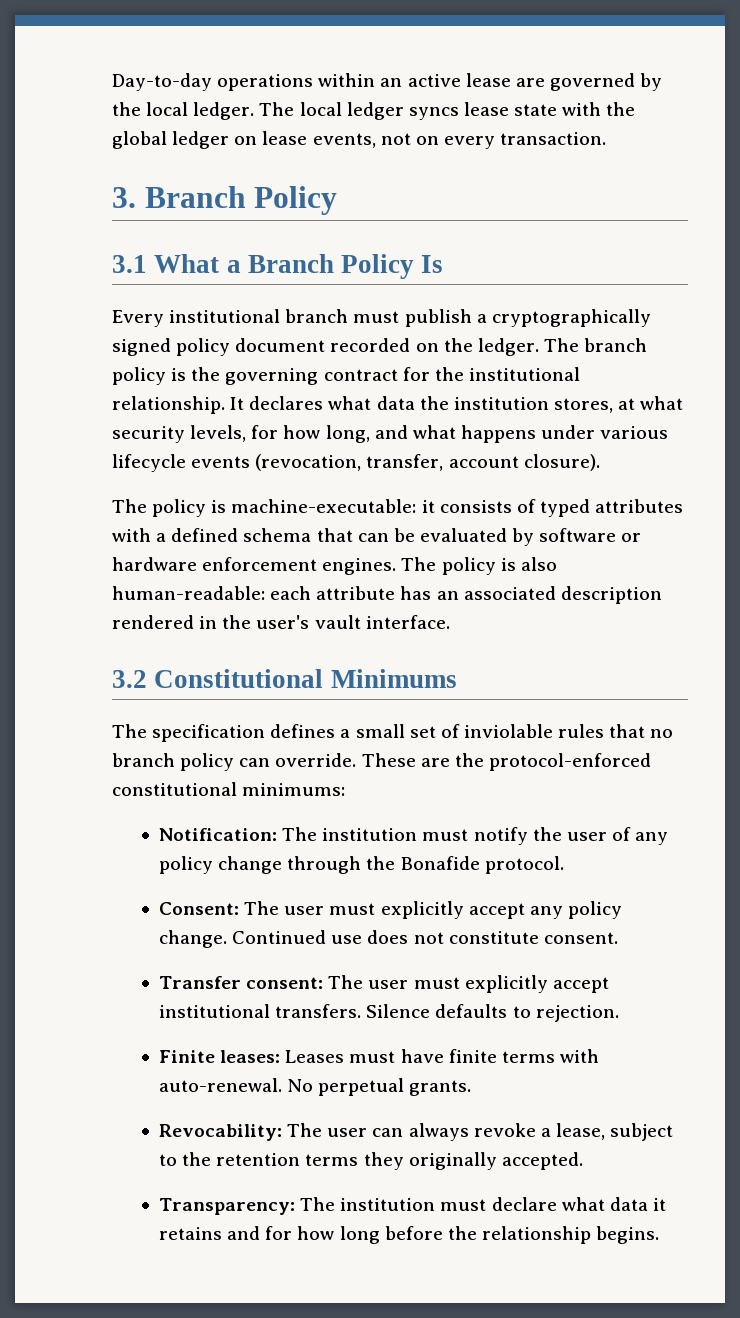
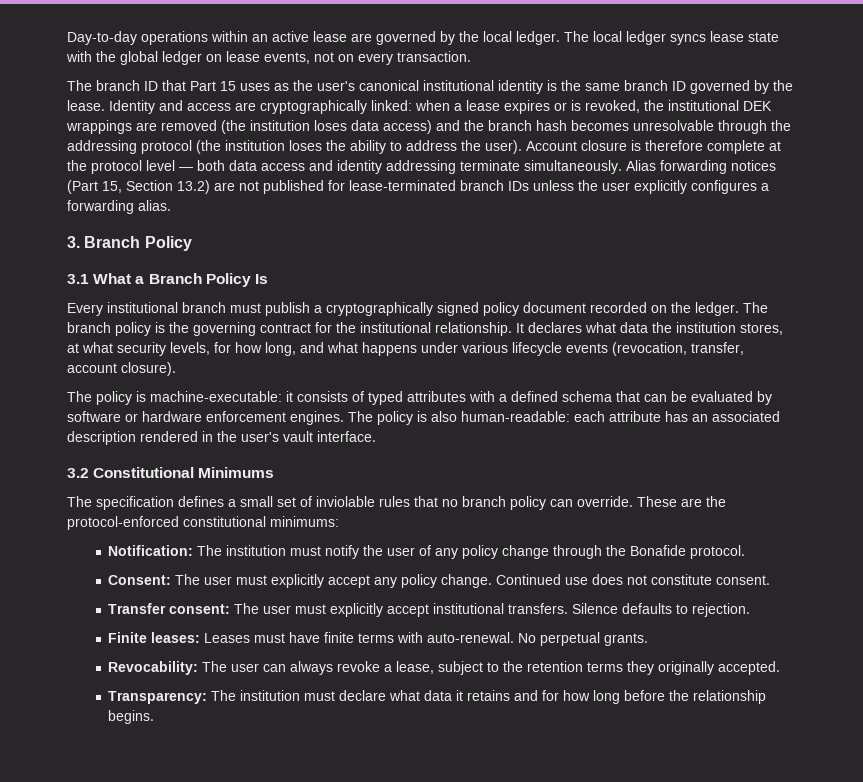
+ The branch ID that Part 15 uses as the user's canonical institutional identity is the same branch ID governed by the lease. Identity and access are cryptographically linked: when a lease expires or is revoked, the institutional DEK wrappings are removed (the institution loses data access) and the branch hash becomes unresolvable through the addressing protocol (the institution loses the ability to address the user). Account closure is therefore complete at the protocol level — both data access and identity addressing terminate simultaneously. Alias forwarding notices (Part 15, Section 13.2) are not published for lease-terminated branch IDs unless the user explicitly configures a forwarding alias.

